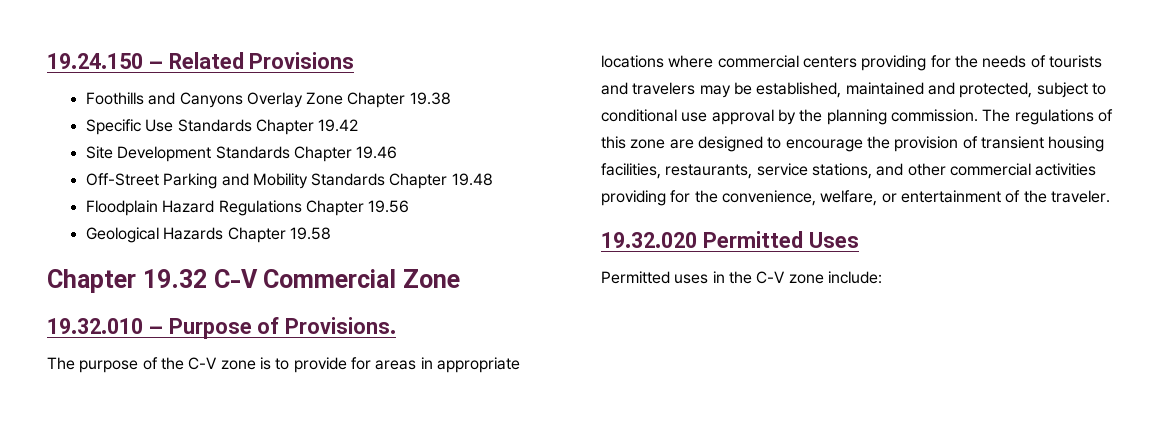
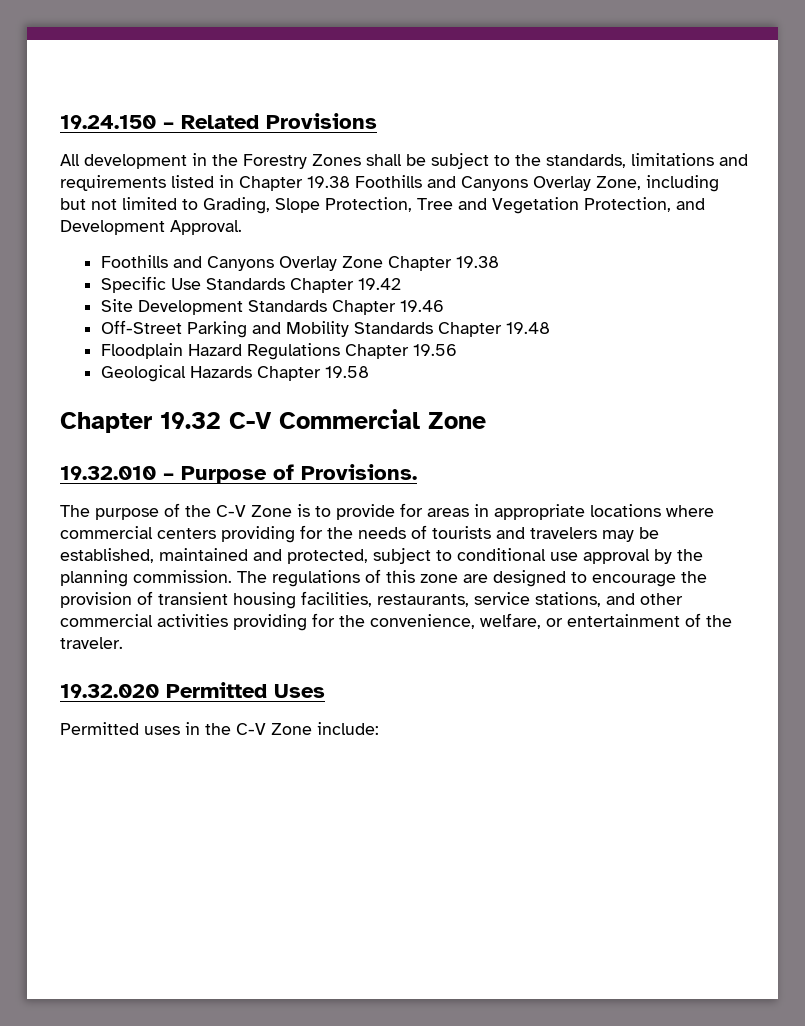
+ All development in the Forestry Zones shall be subject to the standards, limitations and requirements listed in Chapter 19.38 Foothills and Canyons Overlay Zone, including but not limited to Grading, Slope Protection, Tree and Vegetation Protection, and Development Approval.
- The purpose of the C-V zone is to provide for areas in appropriate locations where commercial centers providing for the needs of tourists and travelers may be established, maintained and protected, subject to conditional use approval by the planning commission.
+ The purpose of the C-V Zone is to provide for areas in appropriate locations where commercial centers providing for the needs of tourists and travelers may be established, maintained and protected, subject to conditional use approval by the planning commission.
- Permitted uses in the C-V zone include:
+ Permitted uses in the C-V Zone include:

